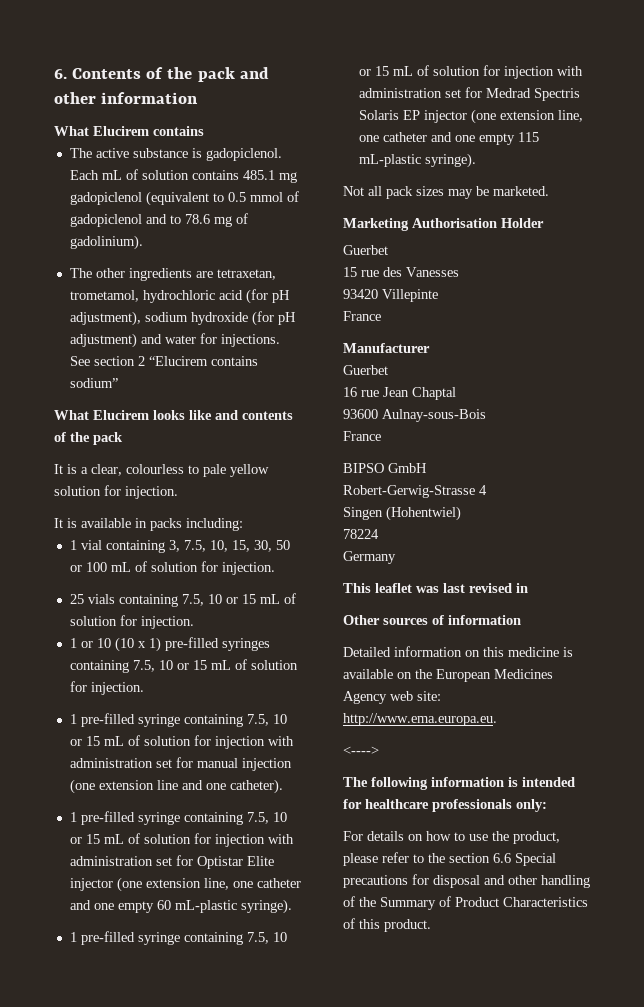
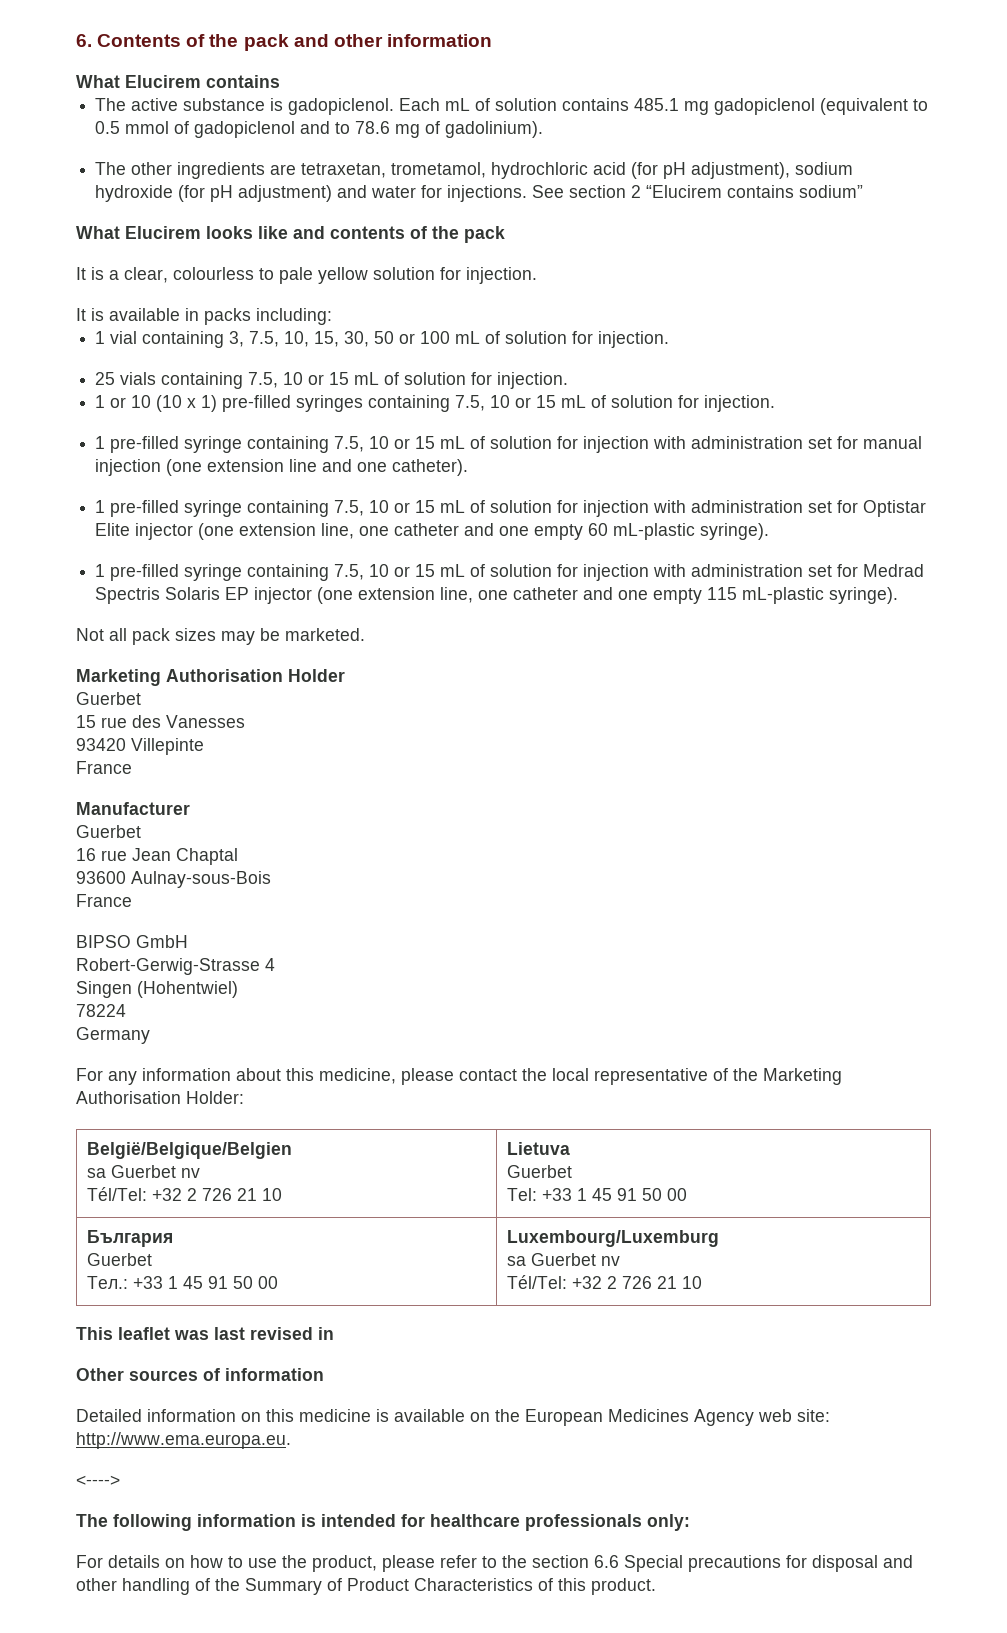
+ For any information about this medicine, please contact the local representative of the Marketing Authorisation Holder:
+ België/Belgique/Belgien
+ sa Guerbet nv
+ Tél/Tel: +32 2 726 21 10 | Lietuva
+ Guerbet
+ Tel: +33 1 45 91 50 00
+ България
+ Guerbet
+ Teл.: +33 1 45 91 50 00 | Luxembourg/Luxemburg
+ sa Guerbet nv
+ Tél/Tel: +32 2 726 21 10

